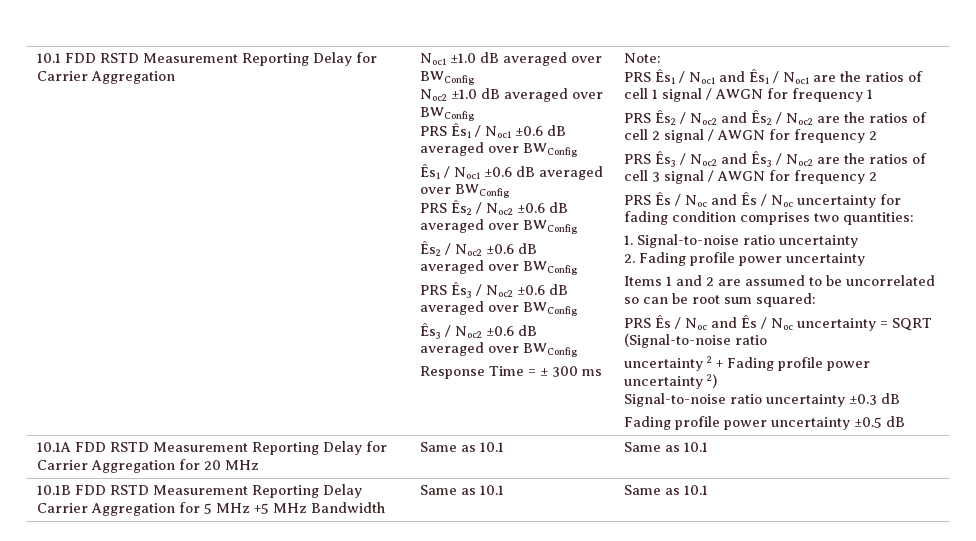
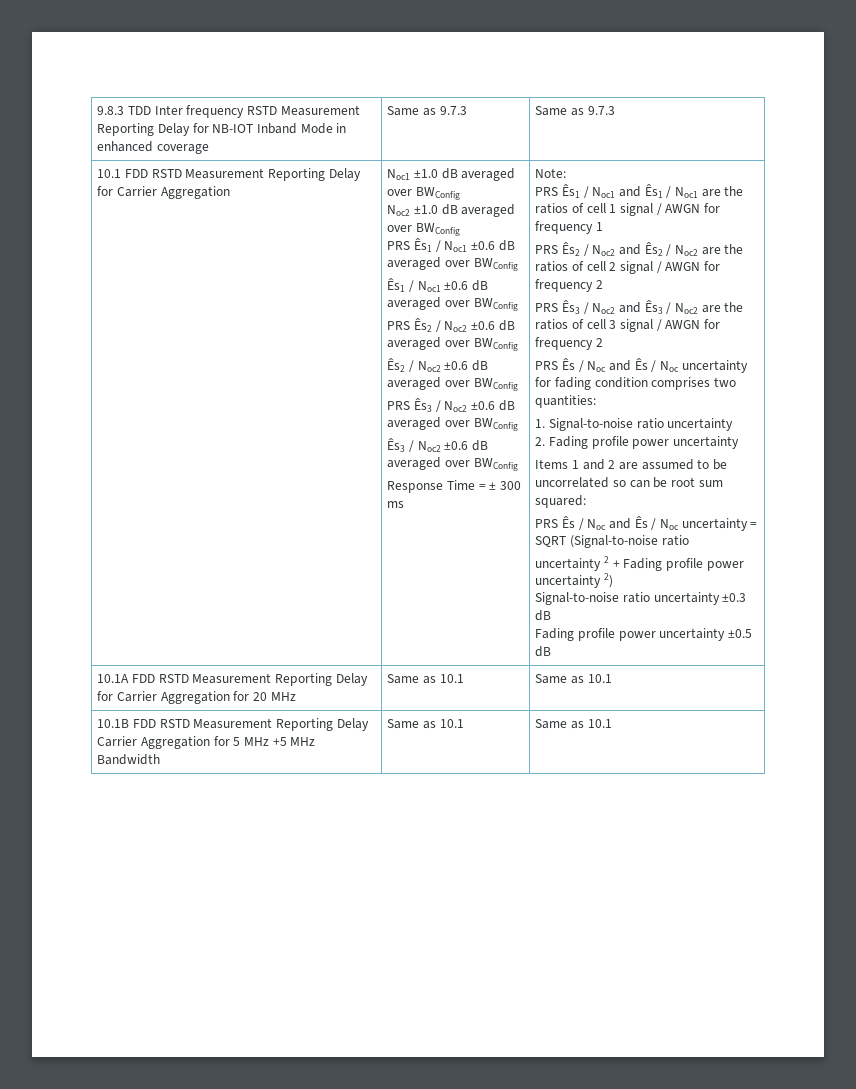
+ 9.8.3 TDD Inter frequency RSTD Measurement Reporting Delay for NB-IOT Inband Mode in enhanced coverage | Same as 9.7.3 | Same as 9.7.3

